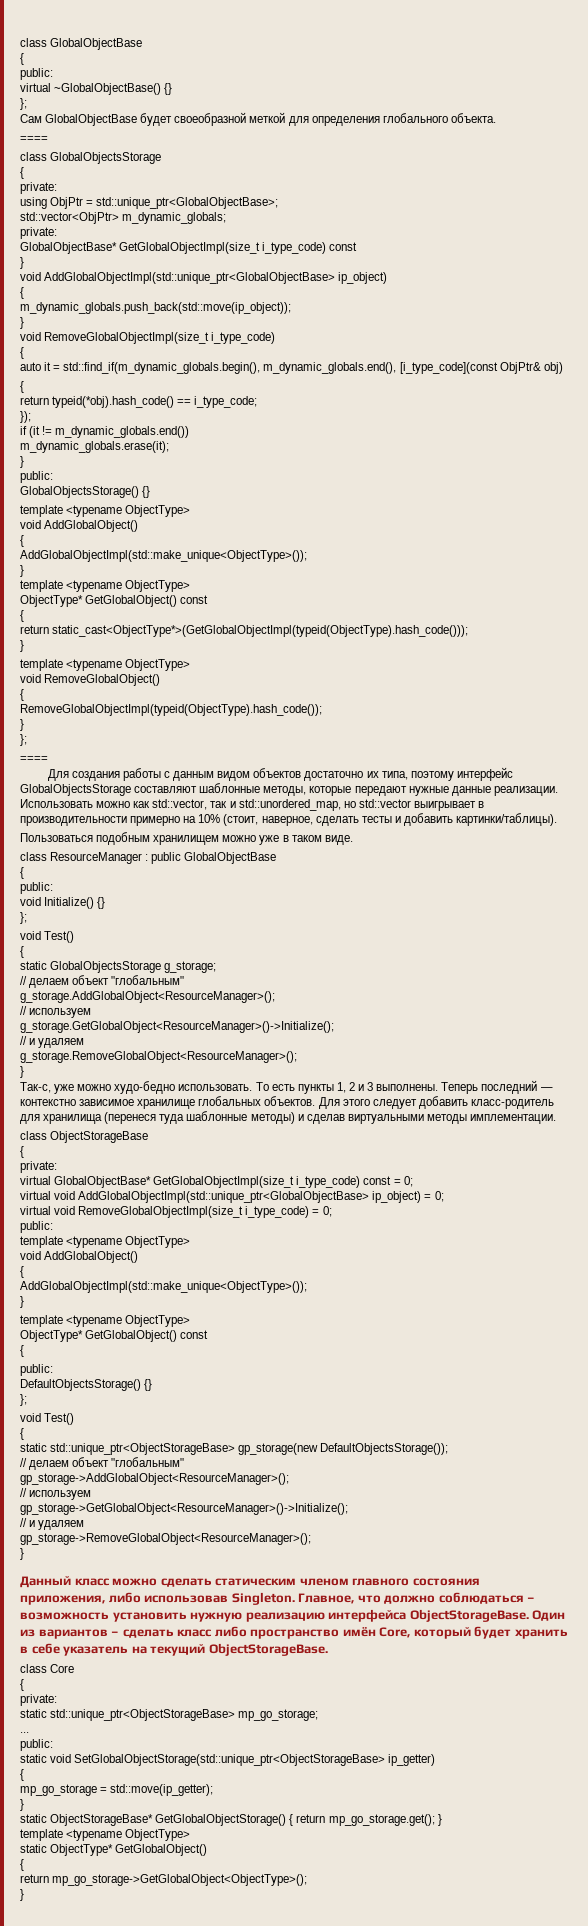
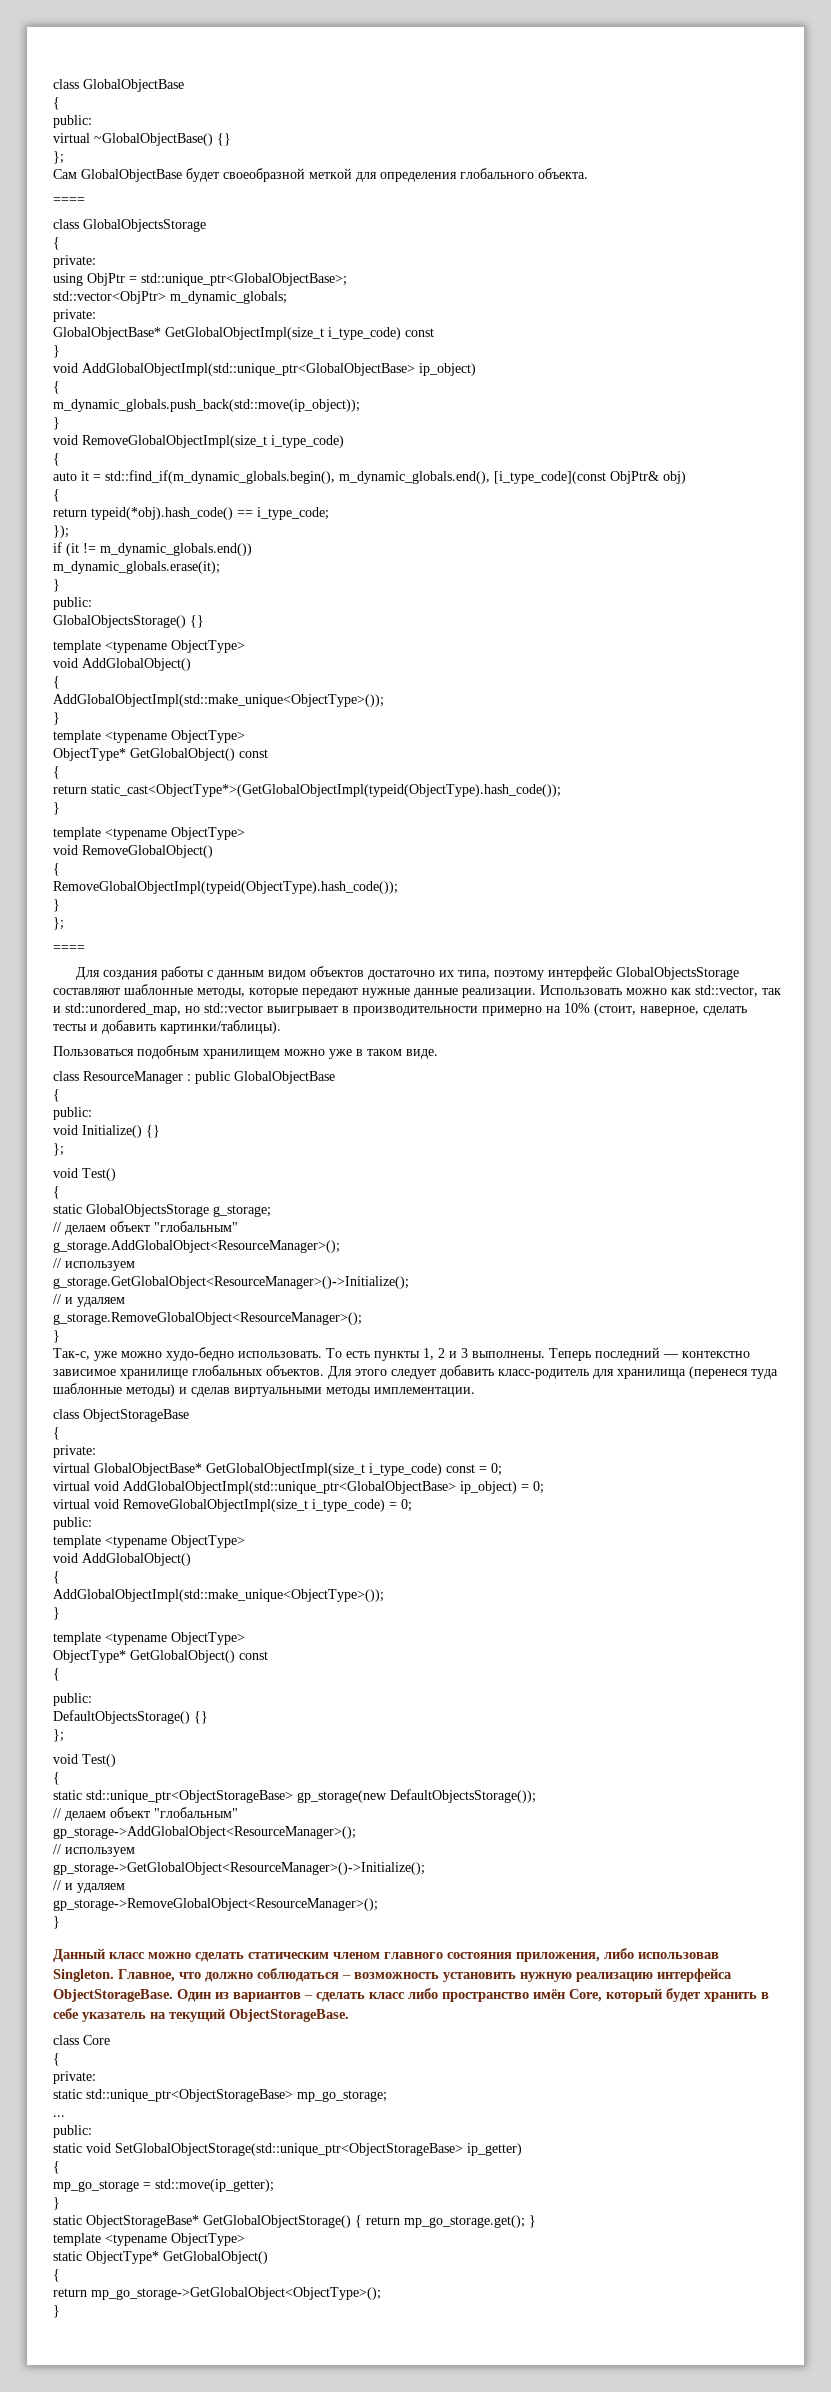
- return static_cast<ObjectType*>(GetGlobalObjectImpl(typeid(ObjectType).hash_code()));
+ return static_cast<ObjectType*>(GetGlobalObjectImpl(typeid(ObjectType).hash_code());

